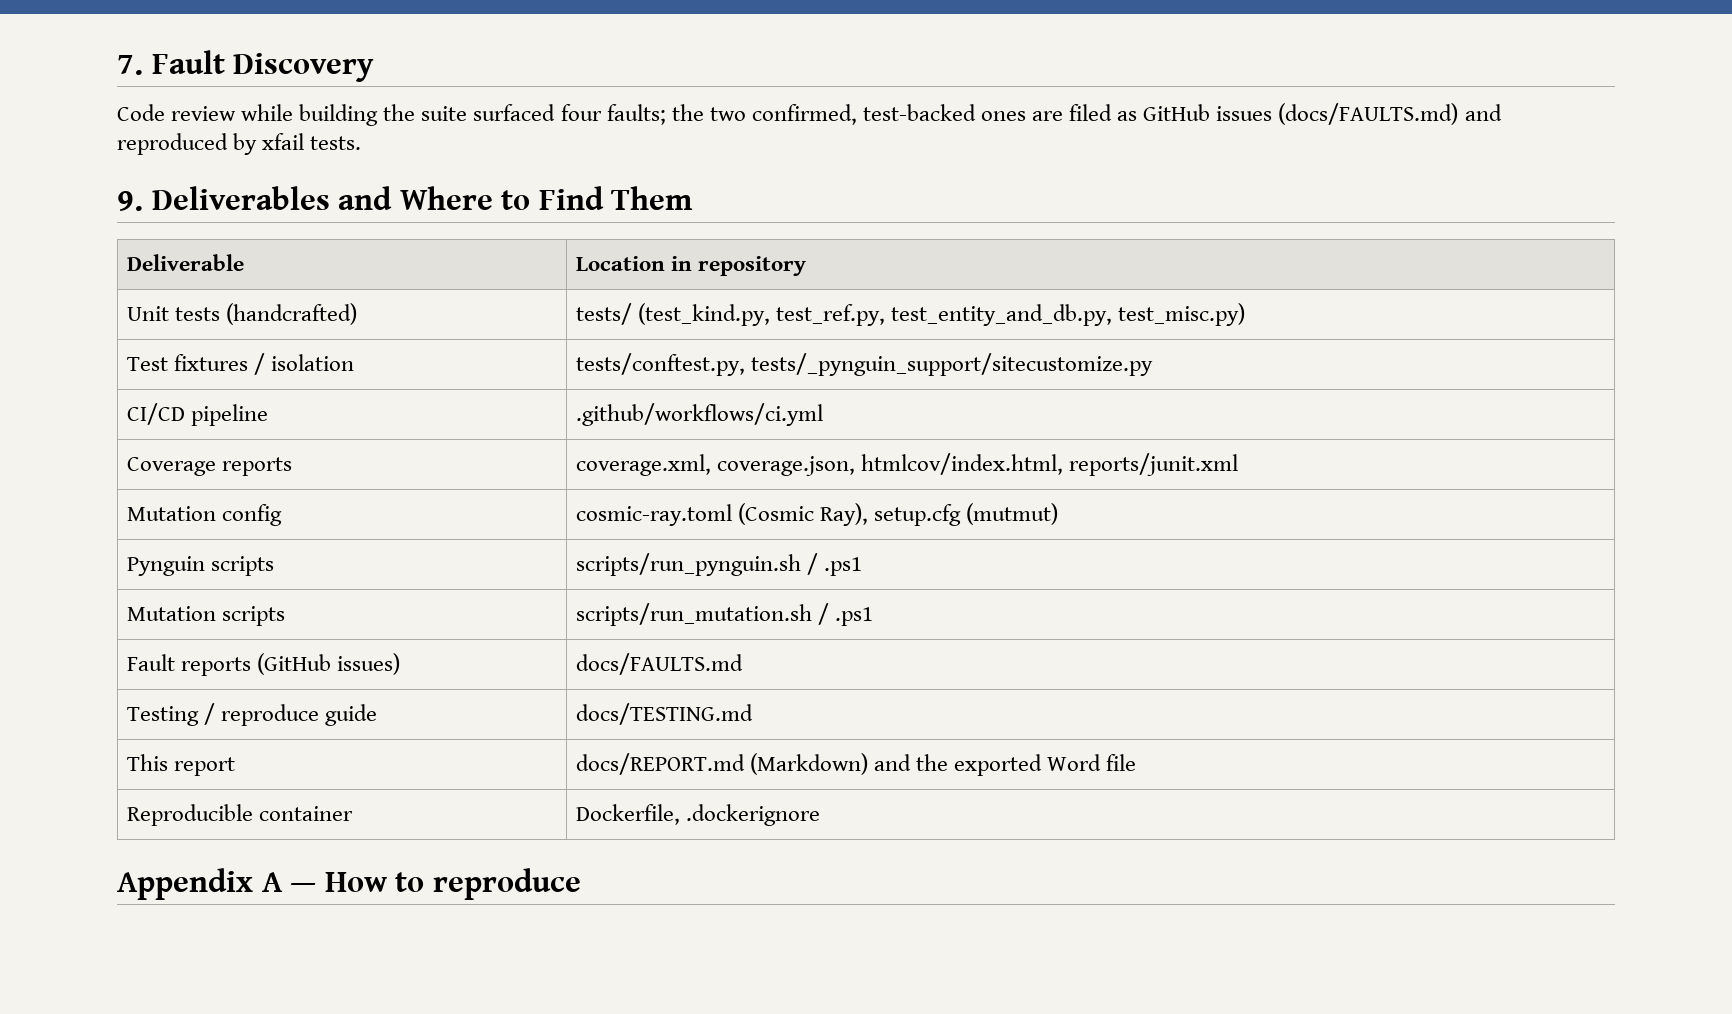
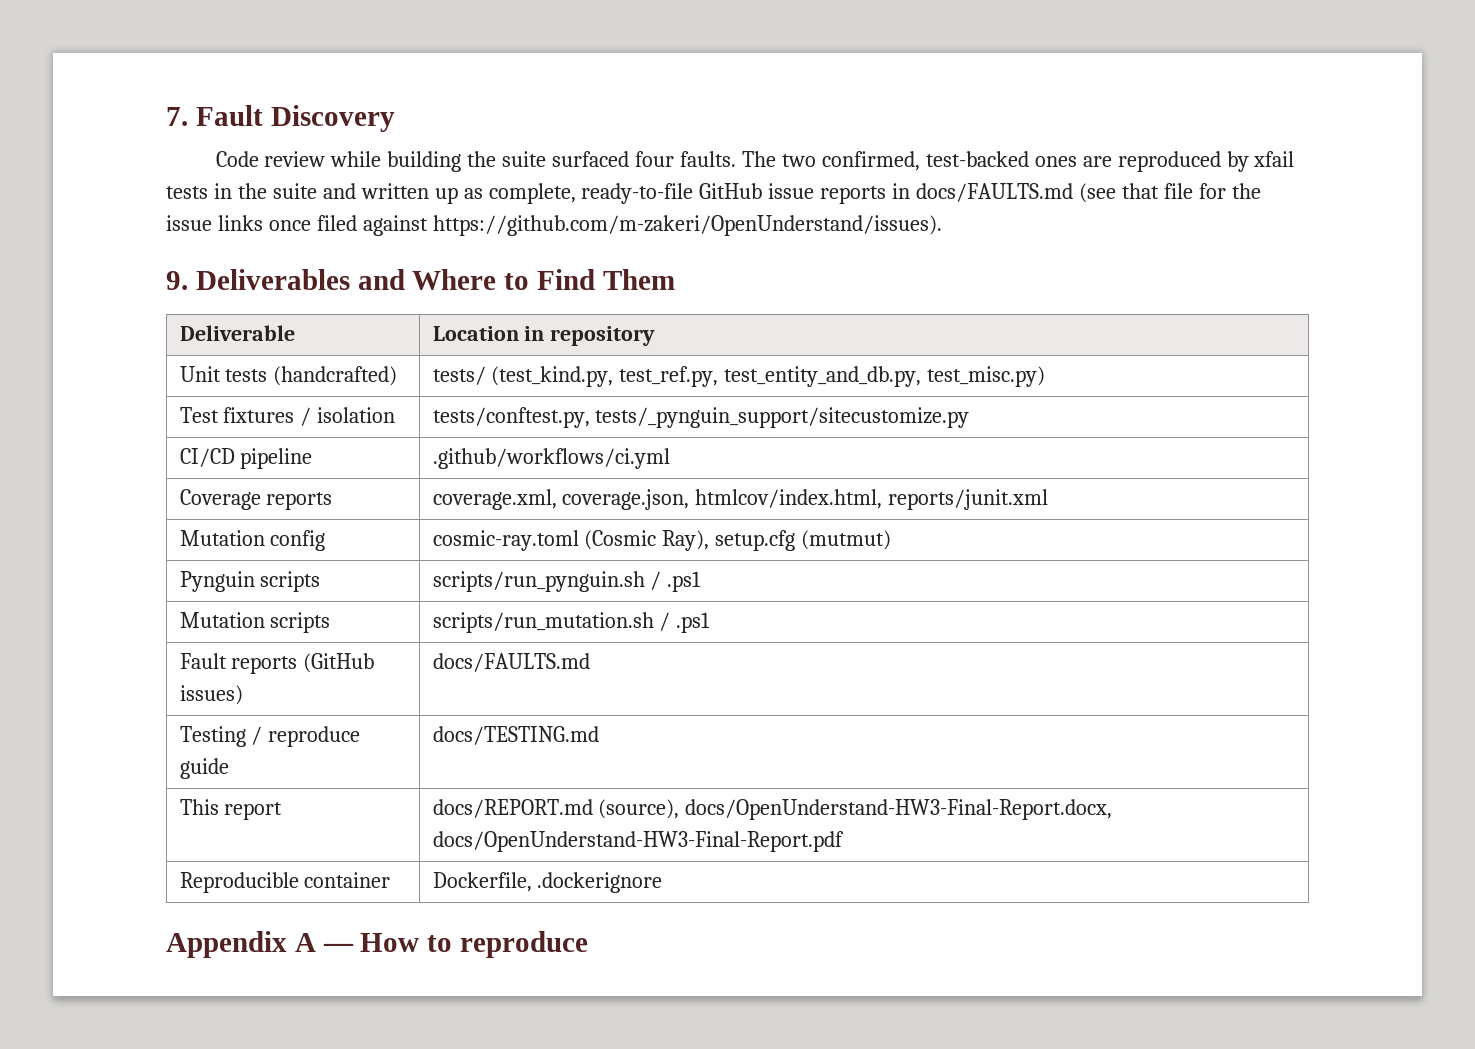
- Code review while building the suite surfaced four faults; the two confirmed, test-backed ones are filed as GitHub issues (docs/FAULTS.md) and reproduced by xfail tests.
+ Code review while building the suite surfaced four faults. The two confirmed, test-backed ones are reproduced by xfail tests in the suite and written up as complete, ready-to-file GitHub issue reports in docs/FAULTS.md (see that file for the issue links once filed against https://github.com/m-zakeri/OpenUnderstand/issues).
- This report | docs/REPORT.md (Markdown) and the exported Word file
+ This report | docs/REPORT.md (source), docs/OpenUnderstand-HW3-Final-Report.docx, docs/OpenUnderstand-HW3-Final-Report.pdf

